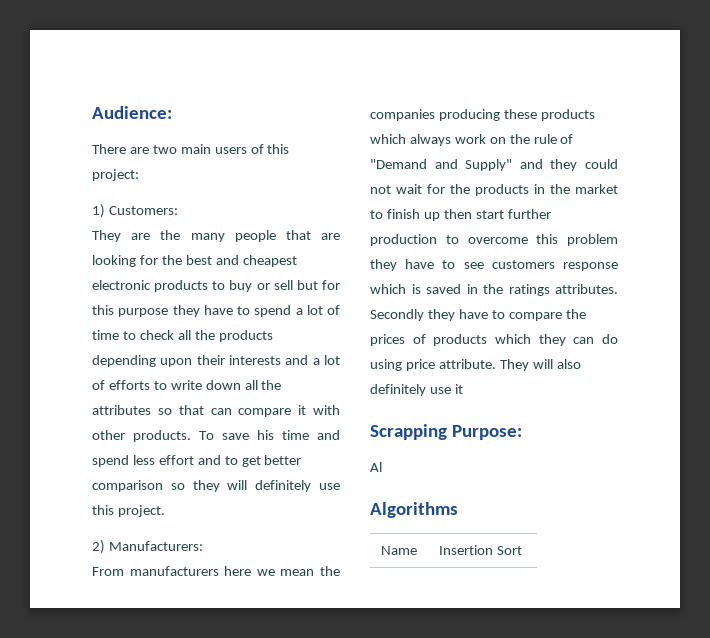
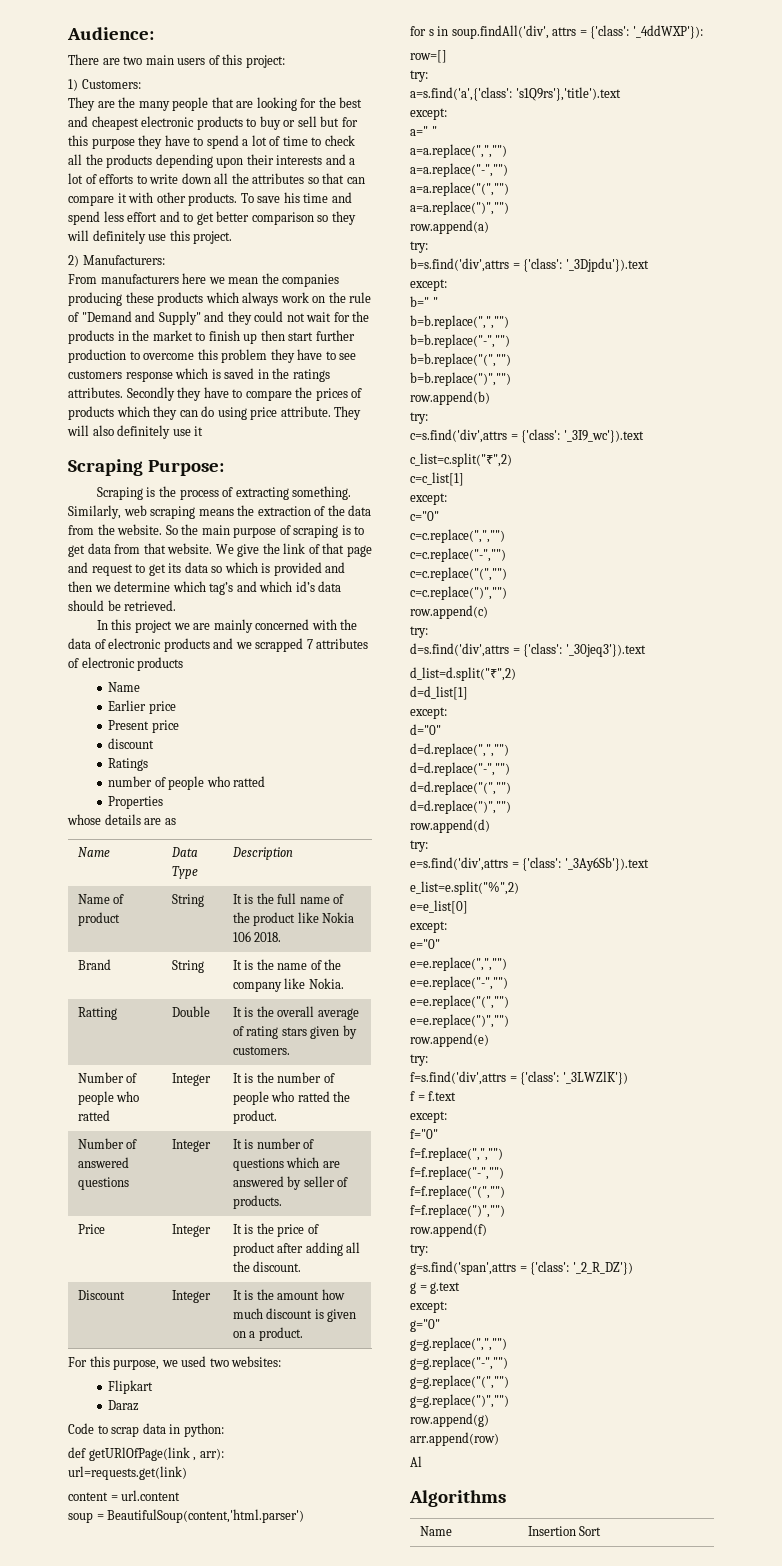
- Scrapping Purpose:
+ Scraping Purpose:
+ Scraping is the process of extracting something. Similarly, web scraping means the extraction of the data from the website. So the main purpose of scraping is to get data from that website. We give the link of that page and request to get its data so which is provided and then we determine which tag’s and which id’s data should be retrieved.
+ In this project we are mainly concerned with the data of electronic products and we scrapped 7 attributes of electronic products
+ Name
+ Earlier price
+ Present price
+ discount
+ Ratings
+ number of people who ratted
+ Properties
+ whose details are as
+ Name | Data Type | Description
+ Name of product | String | It is the full name of the product like Nokia 106 2018.
+ Brand | String | It is the name of the company like Nokia.
+ Ratting | Double | It is the overall average of rating stars given by customers.
+ Number of people who ratted | Integer | It is the number of people who ratted the product.
+ Number of answered questions | Integer | It is number of questions which are answered by seller of products.
+ Price | Integer | It is the price of product after adding all the discount.
+ Discount | Integer | It is the amount how much discount is given on a product.
+ For this purpose, we used two websites:
+ Flipkart
+ Daraz
+ Code to scrap data in python:
+ def getURlOfPage(link , arr):
+ url=requests.get(link)
+ content = url.content
+ soup = BeautifulSoup(content,'html.parser')
+ for s in soup.findAll('div', attrs = {'class': '_4ddWXP'}):
+ row=[]
+ try:
+ a=s.find('a',{'class': 's1Q9rs'},'title').text
+ except:
+ a=" "
+ a=a.replace(",","")
+ a=a.replace("-","")
+ a=a.replace("(","")
+ a=a.replace(")","")
+ row.append(a)
+ try:
+ b=s.find('div',attrs = {'class': '_3Djpdu'}).text
+ except:
+ b=" "
+ b=b.replace(",","")
+ b=b.replace("-","")
+ b=b.replace("(","")
+ b=b.replace(")","")
+ row.append(b)
+ try:
+ c=s.find('div',attrs = {'class': '_3I9_wc'}).text
+ c_list=c.split("₹",2)
+ c=c_list[1]
+ except:
+ c="0"
+ c=c.replace(",","")
+ c=c.replace("-","")
+ c=c.replace("(","")
+ c=c.replace(")","")
+ row.append(c)
+ try:
+ d=s.find('div',attrs = {'class': '_30jeq3'}).text
+ d_list=d.split("₹",2)
+ d=d_list[1]
+ except:
+ d="0"
+ d=d.replace(",","")
+ d=d.replace("-","")
+ d=d.replace("(","")
+ d=d.replace(")","")
+ row.append(d)
+ try:
+ e=s.find('div',attrs = {'class': '_3Ay6Sb'}).text
+ e_list=e.split("%",2)
+ e=e_list[0]
+ except:
+ e="0"
+ e=e.replace(",","")
+ e=e.replace("-","")
+ e=e.replace("(","")
+ e=e.replace(")","")
+ row.append(e)
+ try:
+ f=s.find('div',attrs = {'class': '_3LWZlK'})
+ f = f.text
+ except:
+ f="0"
+ f=f.replace(",","")
+ f=f.replace("-","")
+ f=f.replace("(","")
+ f=f.replace(")","")
+ row.append(f)
+ try:
+ g=s.find('span',attrs = {'class': '_2_R_DZ'})
+ g = g.text
+ except:
+ g="0"
+ g=g.replace(",","")
+ g=g.replace("-","")
+ g=g.replace("(","")
+ g=g.replace(")","")
+ row.append(g)
+ arr.append(row)

